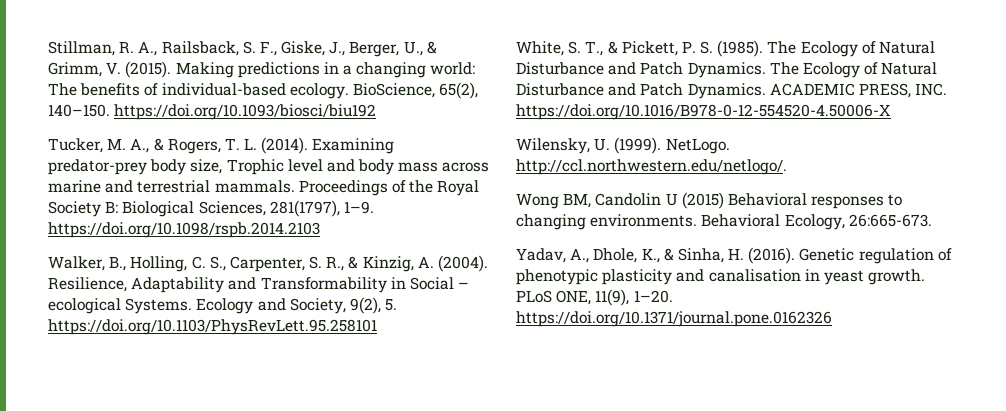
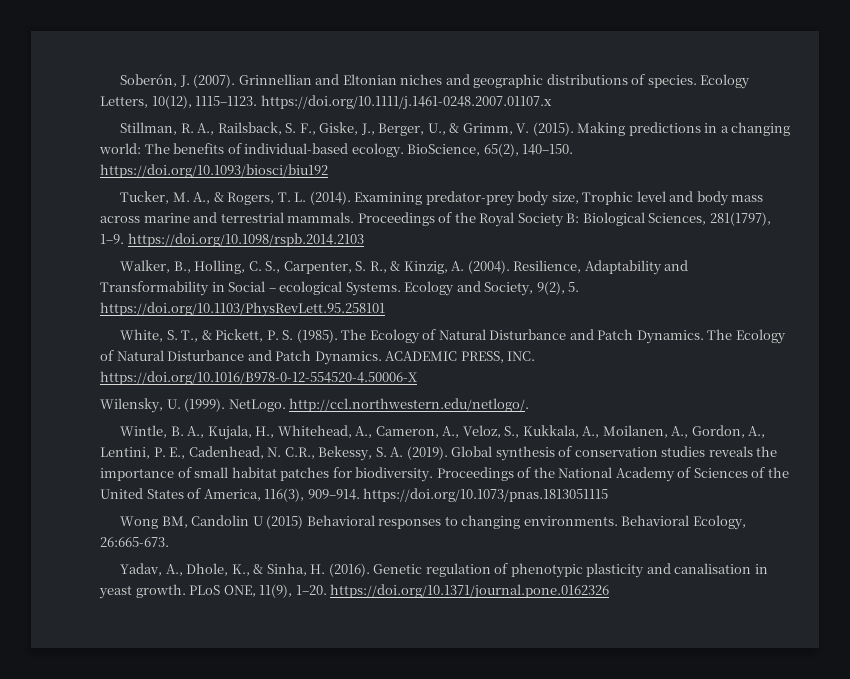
+ Soberón, J. (2007). Grinnellian and Eltonian niches and geographic distributions of species. Ecology Letters, 10(12), 1115–1123. https://doi.org/10.1111/j.1461-0248.2007.01107.x
+ Wintle, B. A., Kujala, H., Whitehead, A., Cameron, A., Veloz, S., Kukkala, A., Moilanen, A., Gordon, A., Lentini, P. E., Cadenhead, N. C.R., Bekessy, S. A. (2019). Global synthesis of conservation studies reveals the importance of small habitat patches for biodiversity. Proceedings of the National Academy of Sciences of the United States of America, 116(3), 909–914. https://doi.org/10.1073/pnas.1813051115

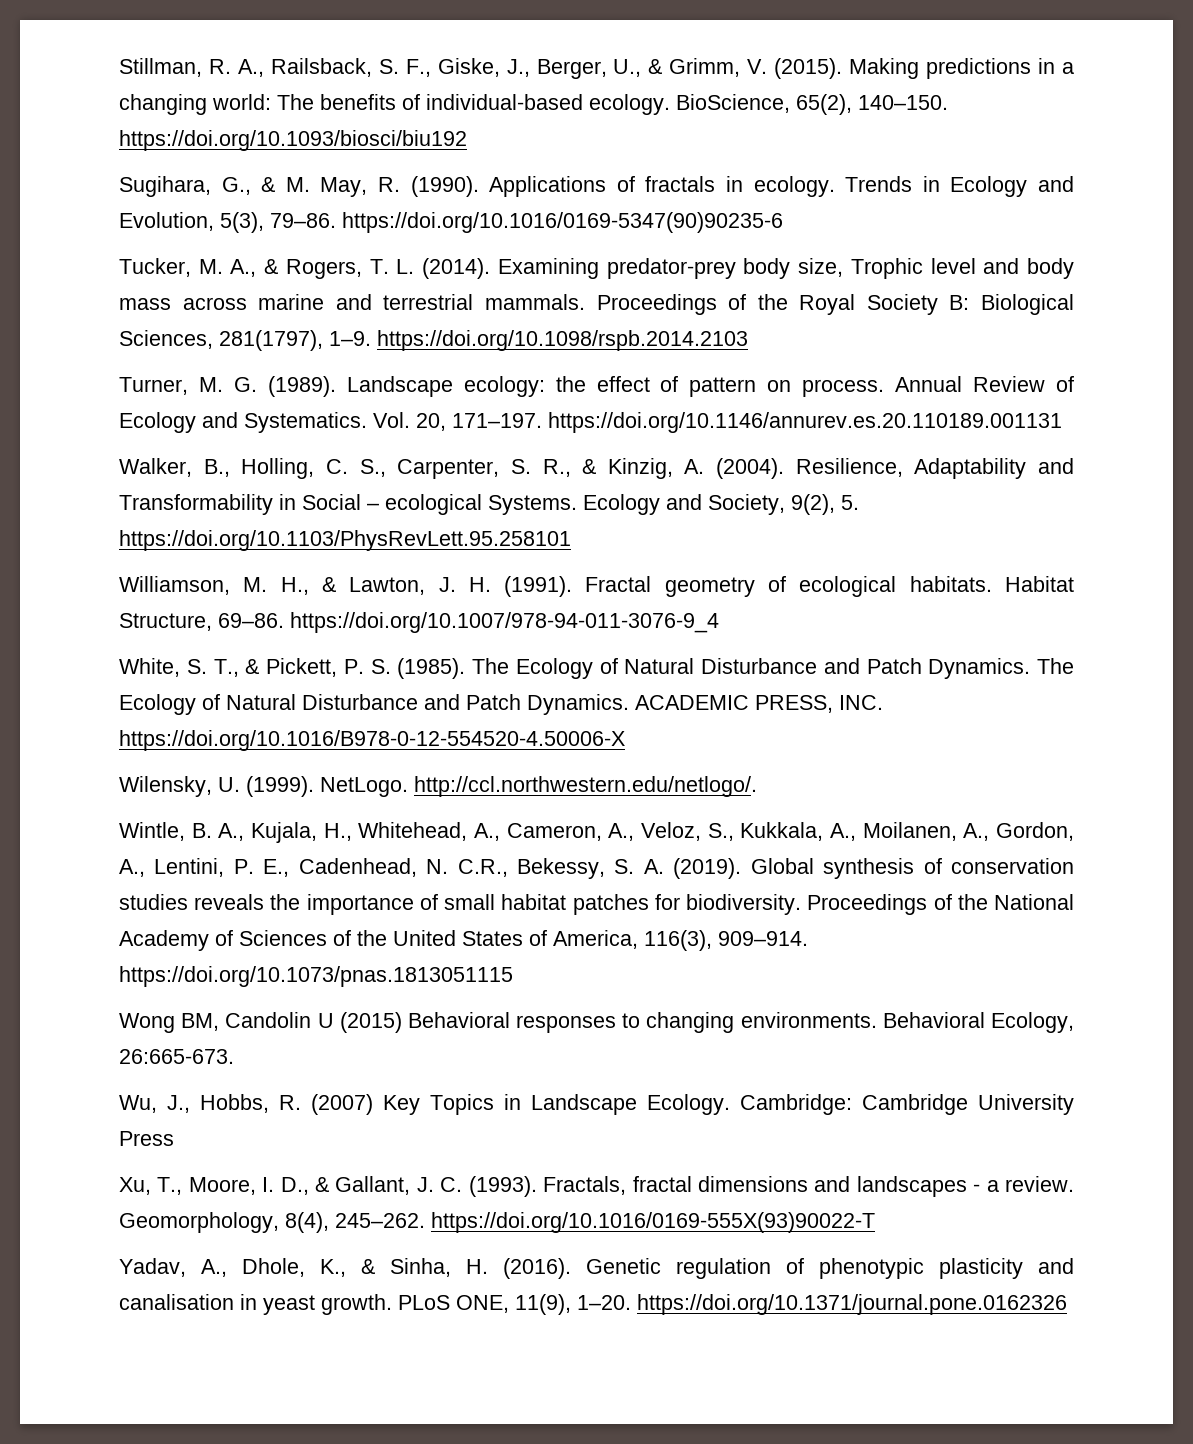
- Soberón, J. (2007). Grinnellian and Eltonian niches and geographic distributions of species. Ecology Letters, 10(12), 1115–1123. https://doi.org/10.1111/j.1461-0248.2007.01107.x
+ Sugihara, G., & M. May, R. (1990). Applications of fractals in ecology. Trends in Ecology and Evolution, 5(3), 79–86. https://doi.org/10.1016/0169-5347(90)90235-6
+ Turner, M. G. (1989). Landscape ecology: the effect of pattern on process. Annual Review of Ecology and Systematics. Vol. 20, 171–197. https://doi.org/10.1146/annurev.es.20.110189.001131
+ Williamson, M. H., & Lawton, J. H. (1991). Fractal geometry of ecological habitats. Habitat Structure, 69–86. https://doi.org/10.1007/978-94-011-3076-9_4
+ Wu, J., Hobbs, R. (2007) Key Topics in Landscape Ecology. Cambridge: Cambridge University Press
+ Xu, T., Moore, I. D., & Gallant, J. C. (1993). Fractals, fractal dimensions and landscapes - a review. Geomorphology, 8(4), 245–262. https://doi.org/10.1016/0169-555X(93)90022-T

